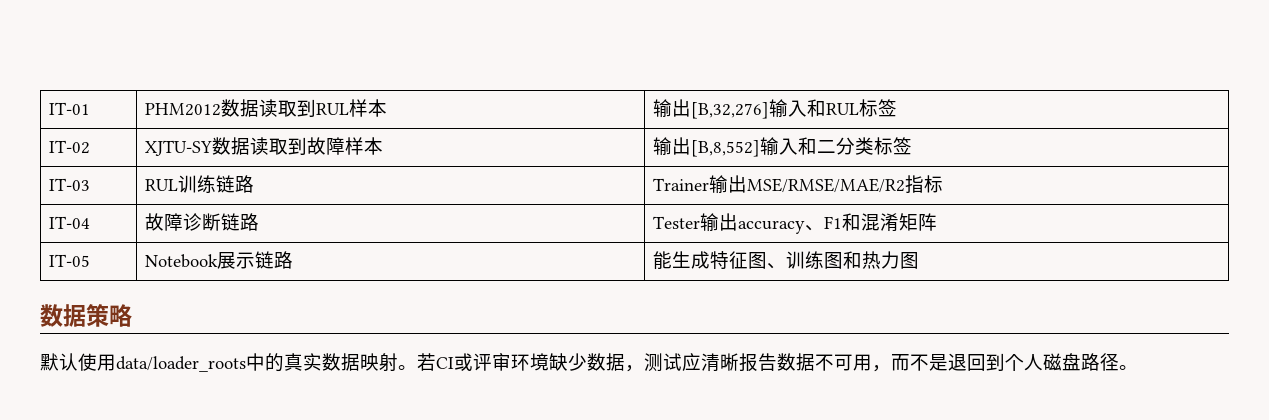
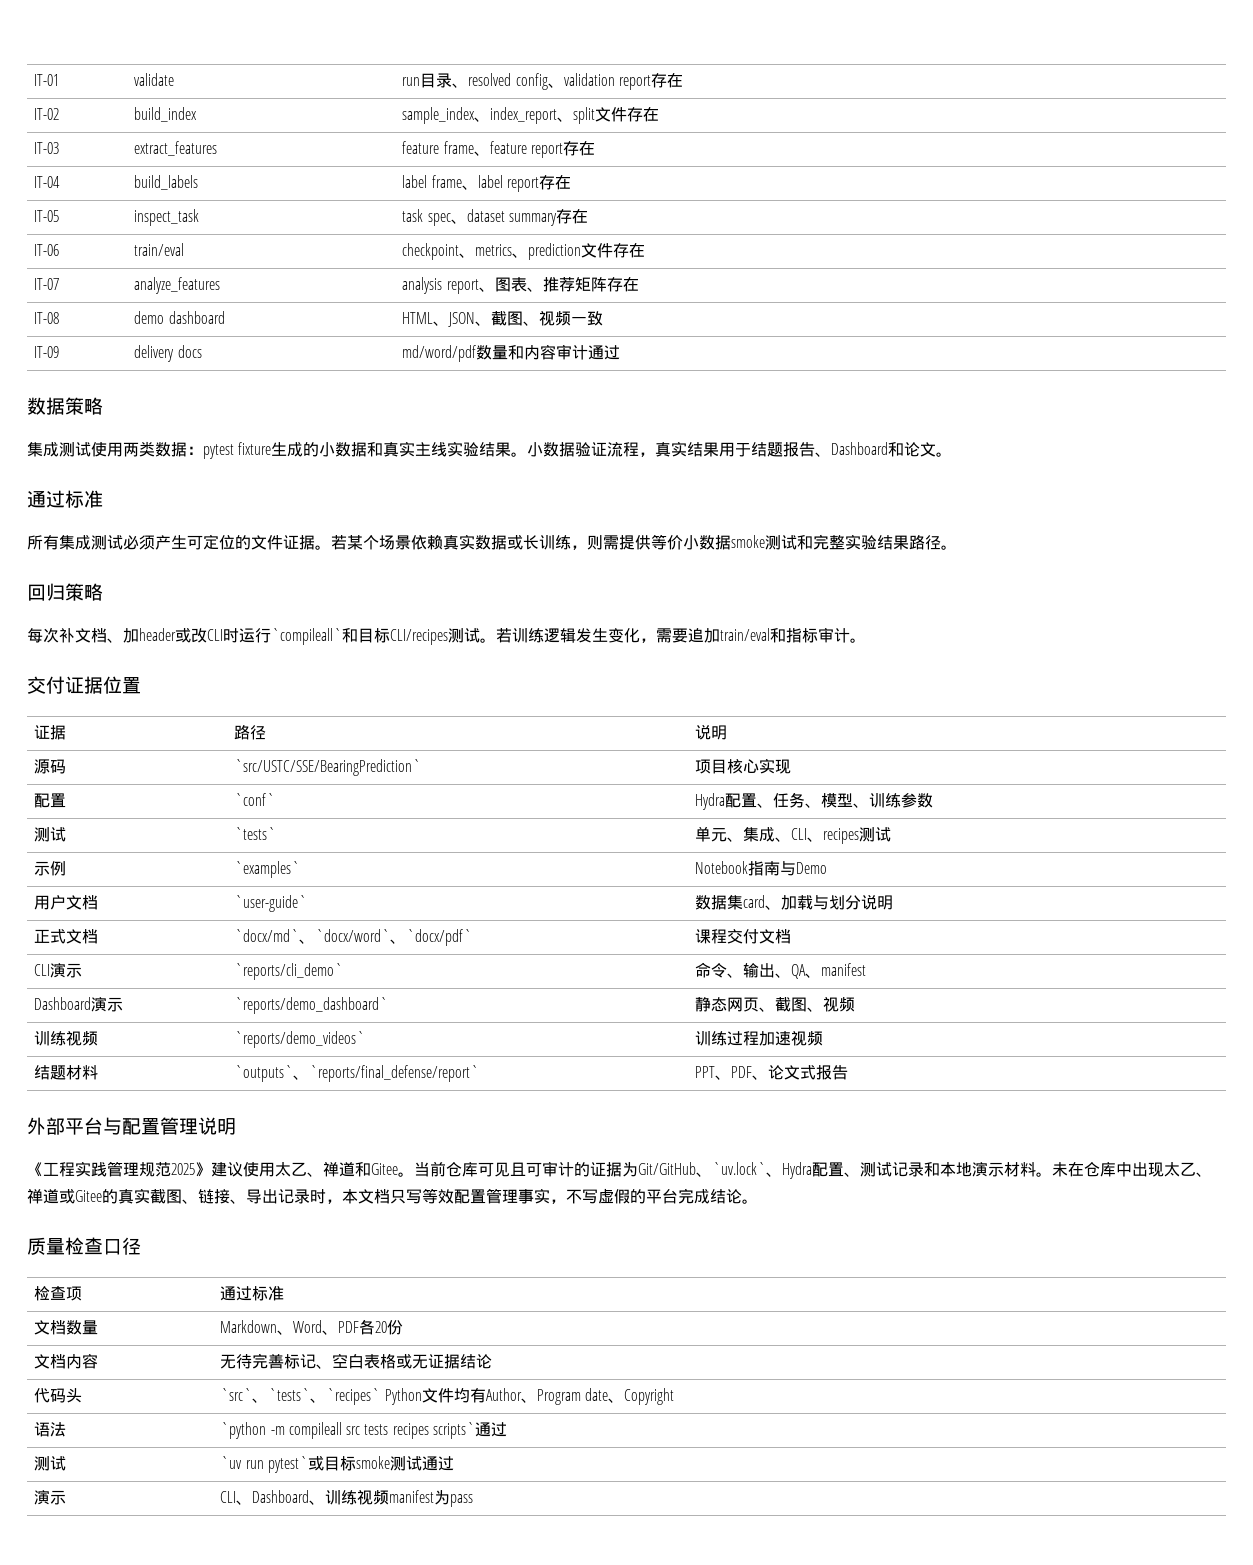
- IT-01 | PHM2012数据读取到RUL样本 | 输出[B,32,276]输入和RUL标签
- IT-02 | XJTU-SY数据读取到故障样本 | 输出[B,8,552]输入和二分类标签
- IT-03 | RUL训练链路 | Trainer输出MSE/RMSE/MAE/R2指标
- IT-04 | 故障诊断链路 | Tester输出accuracy、F1和混淆矩阵
- IT-05 | Notebook展示链路 | 能生成特征图、训练图和热力图
+ IT-01 | validate | run目录、resolved config、validation report存在
+ IT-02 | build_index | sample_index、index_report、split文件存在
+ IT-03 | extract_features | feature frame、feature report存在
+ IT-04 | build_labels | label frame、label report存在
+ IT-05 | inspect_task | task spec、dataset summary存在
+ IT-06 | train/eval | checkpoint、metrics、prediction文件存在
+ IT-07 | analyze_features | analysis report、图表、推荐矩阵存在
+ IT-08 | demo dashboard | HTML、JSON、截图、视频一致
+ IT-09 | delivery docs | md/word/pdf数量和内容审计通过
  数据策略
- 默认使用data/loader_roots中的真实数据映射。若CI或评审环境缺少数据，测试应清晰报告数据不可用，而不是退回到个人磁盘路径。
+ 集成测试使用两类数据：pytest fixture生成的小数据和真实主线实验结果。小数据验证流程，真实结果用于结题报告、Dashboard和论文。
+ 通过标准
+ 所有集成测试必须产生可定位的文件证据。若某个场景依赖真实数据或长训练，则需提供等价小数据smoke测试和完整实验结果路径。
+ 回归策略
+ 每次补文档、加header或改CLI时运行`compileall`和目标CLI/recipes测试。若训练逻辑发生变化，需要追加train/eval和指标审计。
+ 交付证据位置
+ 证据 | 路径 | 说明
+ 源码 | `src/USTC/SSE/BearingPrediction` | 项目核心实现
+ 配置 | `conf` | Hydra配置、任务、模型、训练参数
+ 测试 | `tests` | 单元、集成、CLI、recipes测试
+ 示例 | `examples` | Notebook指南与Demo
+ 用户文档 | `user-guide` | 数据集card、加载与划分说明
+ 正式文档 | `docx/md`、`docx/word`、`docx/pdf` | 课程交付文档
+ CLI演示 | `reports/cli_demo` | 命令、输出、QA、manifest
+ Dashboard演示 | `reports/demo_dashboard` | 静态网页、截图、视频
+ 训练视频 | `reports/demo_videos` | 训练过程加速视频
+ 结题材料 | `outputs`、`reports/final_defense/report` | PPT、PDF、论文式报告
+ 外部平台与配置管理说明
+ 《工程实践管理规范2025》建议使用太乙、禅道和Gitee。当前仓库可见且可审计的证据为Git/GitHub、`uv.lock`、Hydra配置、测试记录和本地演示材料。未在仓库中出现太乙、禅道或Gitee的真实截图、链接、导出记录时，本文档只写等效配置管理事实，不写虚假的平台完成结论。
+ 质量检查口径
+ 检查项 | 通过标准
+ 文档数量 | Markdown、Word、PDF各20份
+ 文档内容 | 无待完善标记、空白表格或无证据结论
+ 代码头 | `src`、`tests`、`recipes` Python文件均有Author、Program date、Copyright
+ 语法 | `python -m compileall src tests recipes scripts`通过
+ 测试 | `uv run pytest`或目标smoke测试通过
+ 演示 | CLI、Dashboard、训练视频manifest为pass

